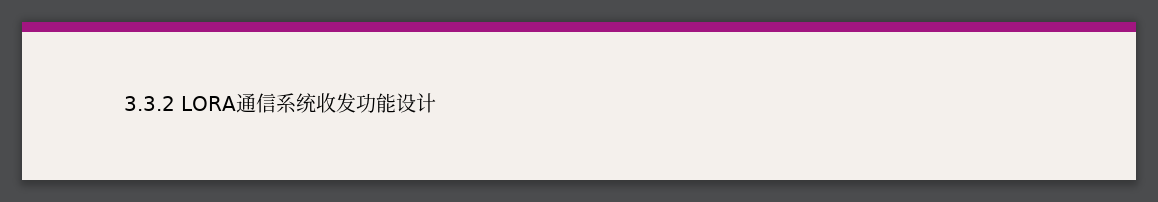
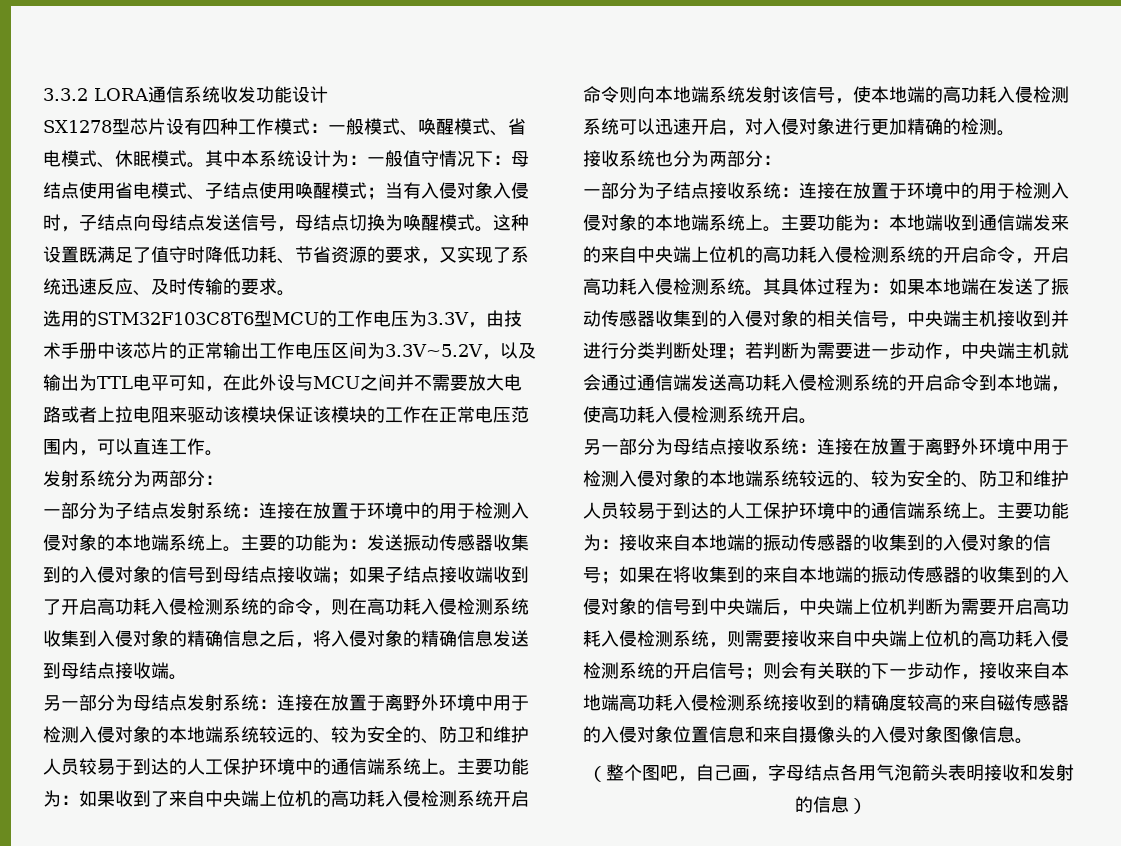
+ SX1278型芯片设有四种工作模式：一般模式、唤醒模式、省电模式、休眠模式。其中本系统设计为：一般值守情况下：母结点使用省电模式、子结点使用唤醒模式；当有入侵对象入侵时，子结点向母结点发送信号，母结点切换为唤醒模式。这种设置既满足了值守时降低功耗、节省资源的要求，又实现了系统迅速反应、及时传输的要求。
+ 选用的STM32F103C8T6型MCU的工作电压为3.3V，由技术手册中该芯片的正常输出工作电压区间为3.3V~5.2V，以及输出为TTL电平可知，在此外设与MCU之间并不需要放大电路或者上拉电阻来驱动该模块保证该模块的工作在正常电压范围内，可以直连工作。
+ 发射系统分为两部分：
+ 一部分为子结点发射系统：连接在放置于环境中的用于检测入侵对象的本地端系统上。主要的功能为：发送振动传感器收集到的入侵对象的信号到母结点接收端；如果子结点接收端收到了开启高功耗入侵检测系统的命令，则在高功耗入侵检测系统收集到入侵对象的精确信息之后，将入侵对象的精确信息发送到母结点接收端。
+ 另一部分为母结点发射系统：连接在放置于离野外环境中用于检测入侵对象的本地端系统较远的、较为安全的、防卫和维护人员较易于到达的人工保护环境中的通信端系统上。主要功能为：如果收到了来自中央端上位机的高功耗入侵检测系统开启命令则向本地端系统发射该信号，使本地端的高功耗入侵检测系统可以迅速开启，对入侵对象进行更加精确的检测。
+ 接收系统也分为两部分：
+ 一部分为子结点接收系统：连接在放置于环境中的用于检测入侵对象的本地端系统上。主要功能为：本地端收到通信端发来的来自中央端上位机的高功耗入侵检测系统的开启命令，开启高功耗入侵检测系统。其具体过程为：如果本地端在发送了振动传感器收集到的入侵对象的相关信号，中央端主机接收到并进行分类判断处理；若判断为需要进一步动作，中央端主机就会通过通信端发送高功耗入侵检测系统的开启命令到本地端，使高功耗入侵检测系统开启。
+ 另一部分为母结点接收系统：连接在放置于离野外环境中用于检测入侵对象的本地端系统较远的、较为安全的、防卫和维护人员较易于到达的人工保护环境中的通信端系统上。主要功能为：接收来自本地端的振动传感器的收集到的入侵对象的信号；如果在将收集到的来自本地端的振动传感器的收集到的入侵对象的信号到中央端后，中央端上位机判断为需要开启高功耗入侵检测系统，则需要接收来自中央端上位机的高功耗入侵检测系统的开启信号；则会有关联的下一步动作，接收来自本地端高功耗入侵检测系统接收到的精确度较高的来自磁传感器的入侵对象位置信息和来自摄像头的入侵对象图像信息。
+ （整个图吧，自己画，字母结点各用气泡箭头表明接收和发射的信息）

